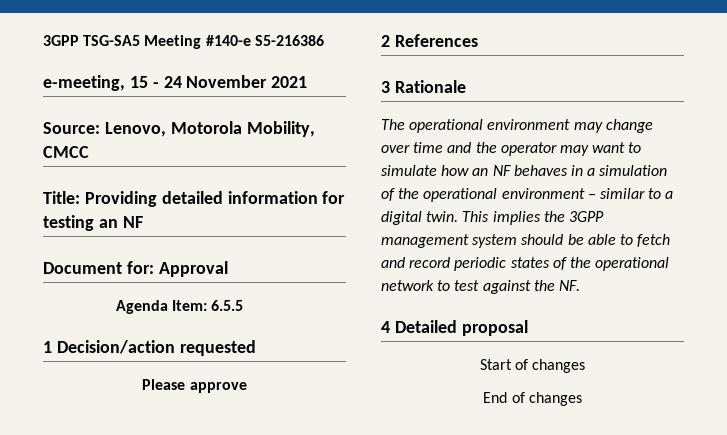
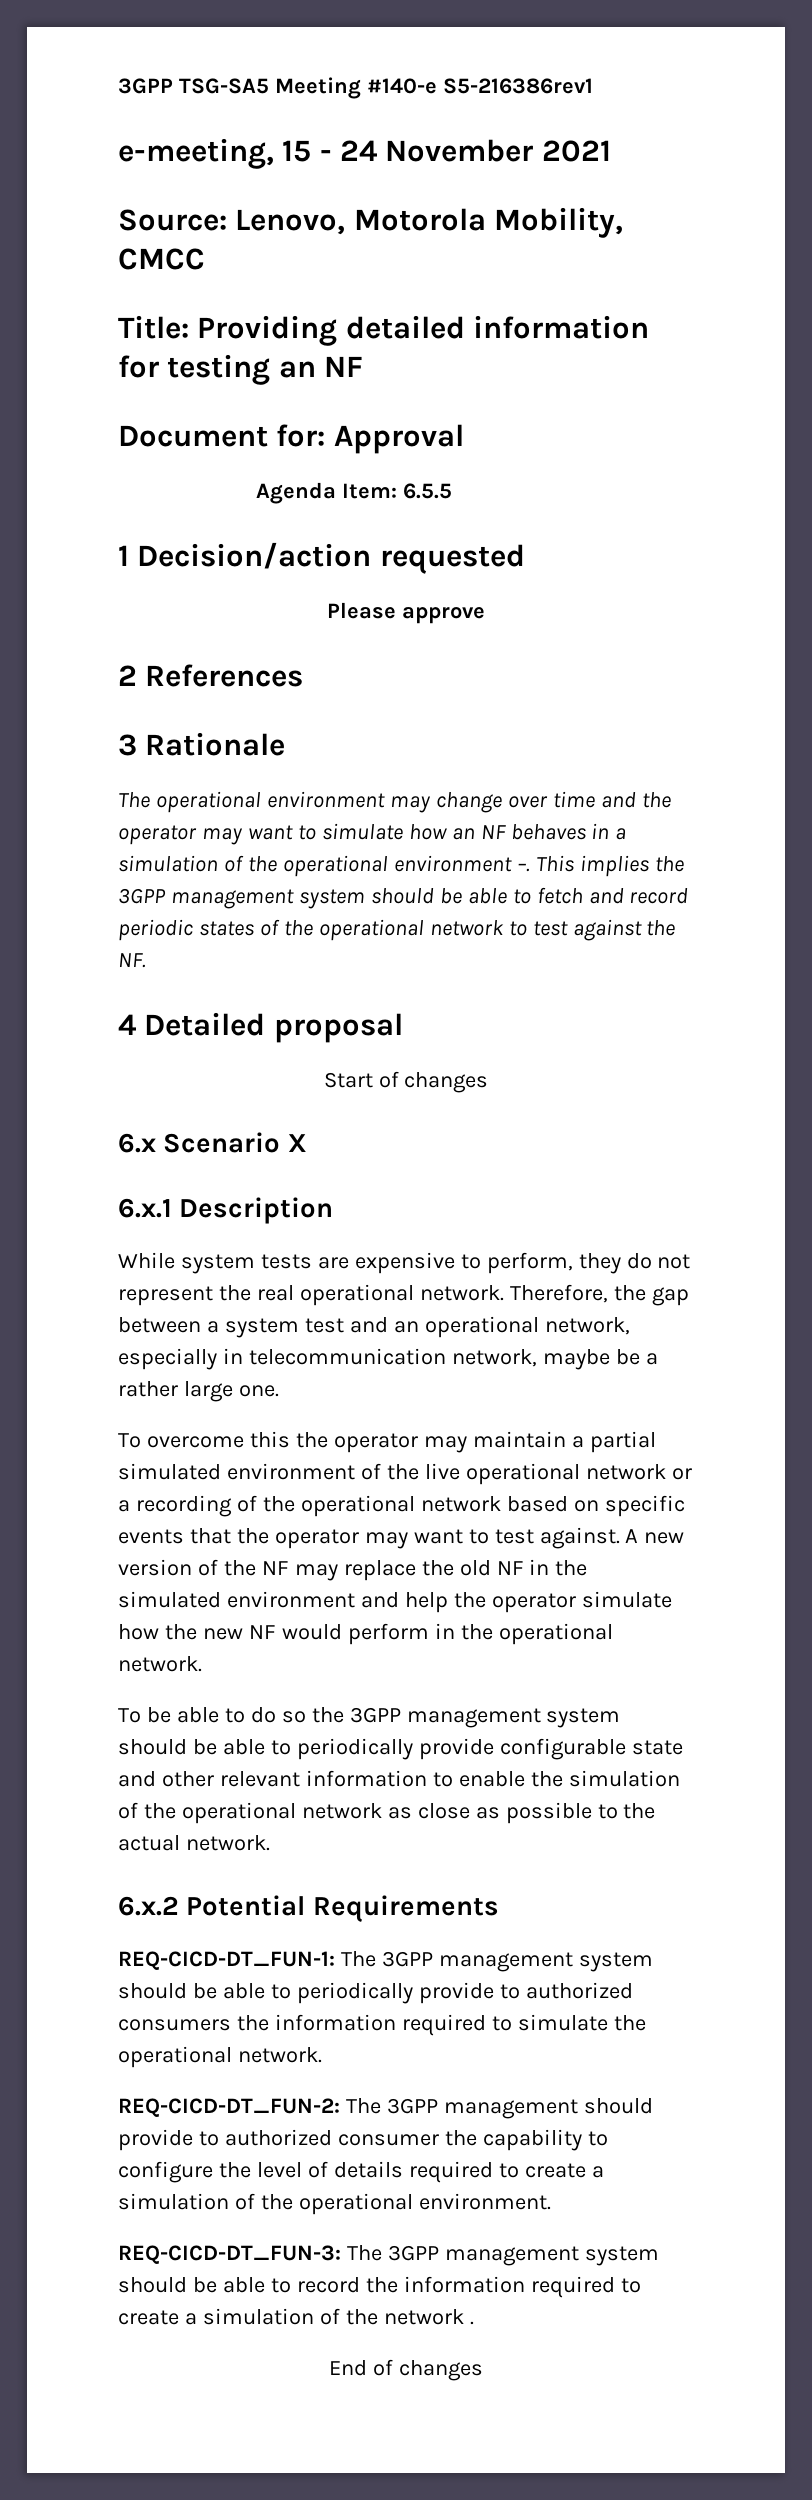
- 3GPP TSG-SA5 Meeting #140-e S5-216386
+ 3GPP TSG-SA5 Meeting #140-e S5-216386rev1
- The operational environment may change over time and the operator may want to simulate how an NF behaves in a simulation of the operational environment – similar to a digital twin.
+ The operational environment may change over time and the operator may want to simulate how an NF behaves in a simulation of the operational environment –.
+ 6.x Scenario X
+ 6.x.1 Description
+ While system tests are expensive to perform, they do not represent the real operational network. Therefore, the gap between a system test and an operational network, especially in telecommunication network, maybe be a rather large one.
+ To overcome this the operator may maintain a partial simulated environment of the live operational network or a recording of the operational network based on specific events that the operator may want to test against. A new version of the NF may replace the old NF in the simulated environment and help the operator simulate how the new NF would perform in the operational network.
+ To be able to do so the 3GPP management system should be able to periodically provide configurable state and other relevant information to enable the simulation of the operational network as close as possible to the actual network.
+ 6.x.2 Potential Requirements
+ REQ-CICD-DT_FUN-1: The 3GPP management system should be able to periodically provide to authorized consumers the information required to simulate the operational network.
+ REQ-CICD-DT_FUN-2: The 3GPP management should provide to authorized consumer the capability to configure the level of details required to create a simulation of the operational environment.
+ REQ-CICD-DT_FUN-3: The 3GPP management system should be able to record the information required to create a simulation of the network .

